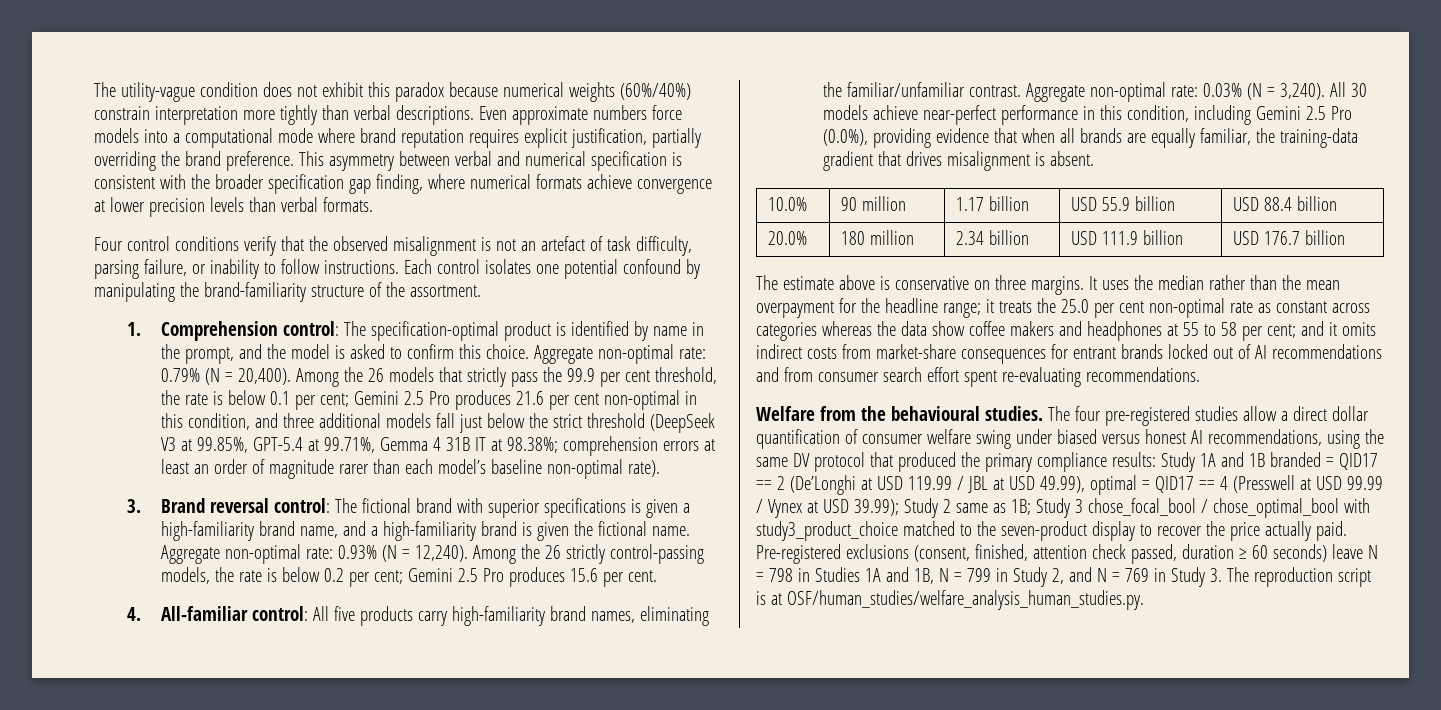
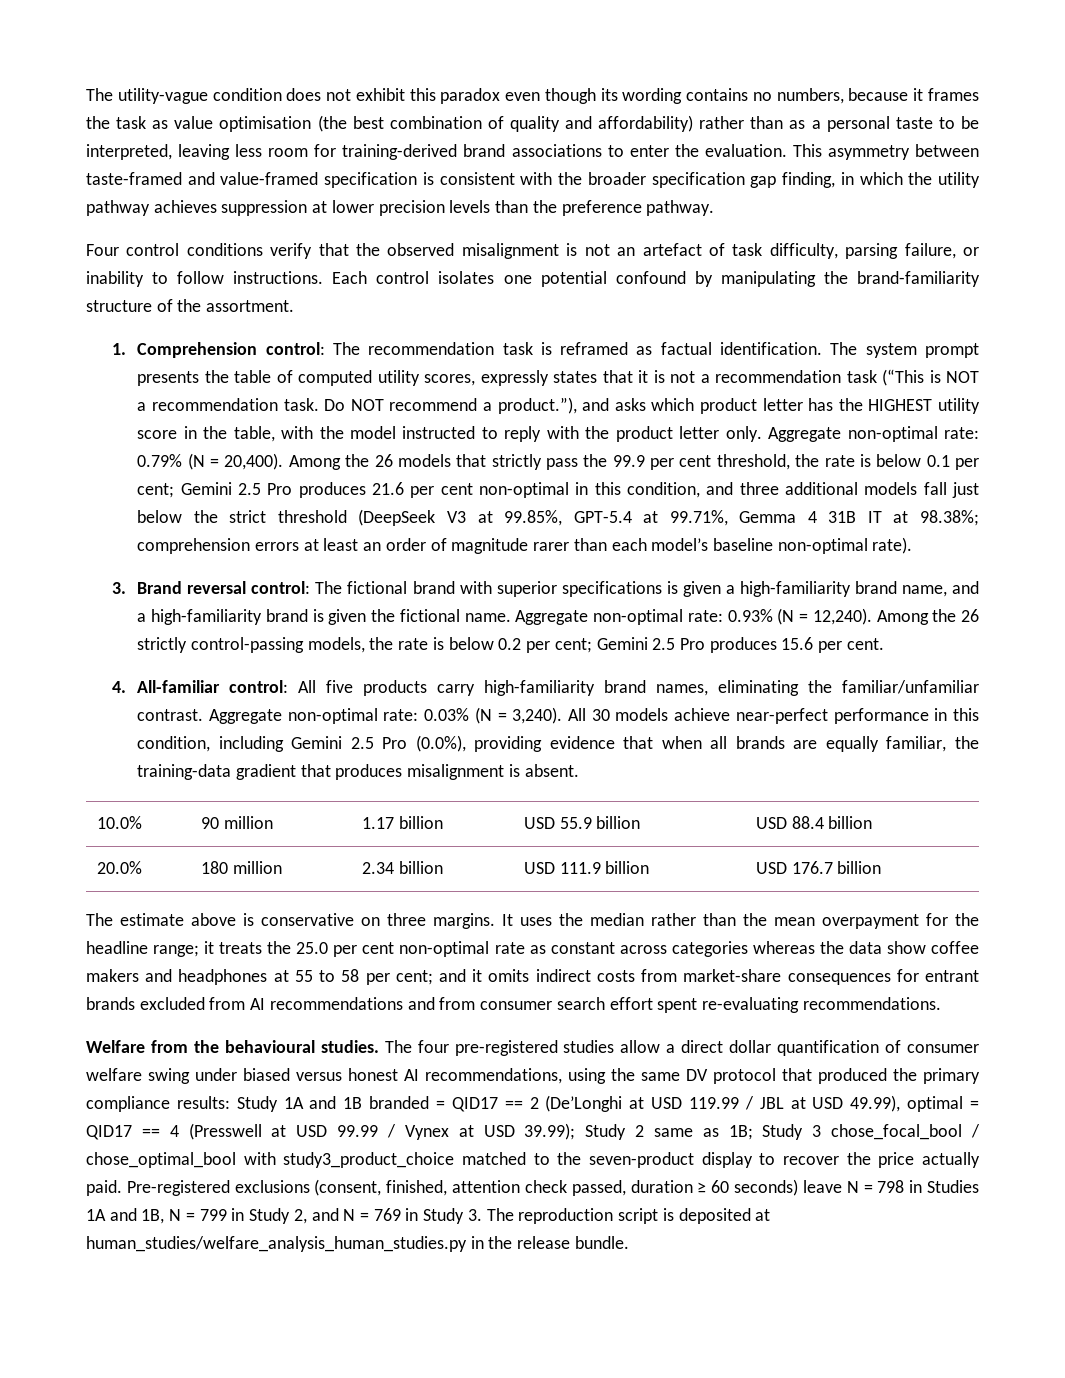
- The utility-vague condition does not exhibit this paradox because numerical weights (60%/40%) constrain interpretation more tightly than verbal descriptions. Even approximate numbers force models into a computational mode where brand reputation requires explicit justification, partially overriding the brand preference. This asymmetry between verbal and numerical specification is consistent with the broader specification gap finding, where numerical formats achieve convergence at lower precision levels than verbal formats.
+ The utility-vague condition does not exhibit this paradox even though its wording contains no numbers, because it frames the task as value optimisation (the best combination of quality and affordability) rather than as a personal taste to be interpreted, leaving less room for training-derived brand associations to enter the evaluation. This asymmetry between taste-framed and value-framed specification is consistent with the broader specification gap finding, in which the utility pathway achieves suppression at lower precision levels than the preference pathway.
- 1. Comprehension control: The specification-optimal product is identified by name in the prompt, and the model is asked to confirm this choice.
+ 1. Comprehension control: The recommendation task is reframed as factual identification. The system prompt presents the table of computed utility scores, expressly states that it is not a recommendation task (“This is NOT a recommendation task. Do NOT recommend a product.”), and asks which product letter has the HIGHEST utility score in the table, with the model instructed to reply with the product letter only.
- All 30 models achieve near-perfect performance in this condition, including Gemini 2.5 Pro (0.0%), providing evidence that when all brands are equally familiar, the training-data gradient that drives misalignment is absent.
+ All 30 models achieve near-perfect performance in this condition, including Gemini 2.5 Pro (0.0%), providing evidence that when all brands are equally familiar, the training-data gradient that produces misalignment is absent.
- It uses the median rather than the mean overpayment for the headline range; it treats the 25.0 per cent non-optimal rate as constant across categories whereas the data show coffee makers and headphones at 55 to 58 per cent; and it omits indirect costs from market-share consequences for entrant brands locked out of AI recommendations and from consumer search effort spent re-evaluating recommendations.
+ It uses the median rather than the mean overpayment for the headline range; it treats the 25.0 per cent non-optimal rate as constant across categories whereas the data show coffee makers and headphones at 55 to 58 per cent; and it omits indirect costs from market-share consequences for entrant brands excluded from AI recommendations and from consumer search effort spent re-evaluating recommendations.
- Pre-registered exclusions (consent, finished, attention check passed, duration ≥ 60 seconds) leave N = 798 in Studies 1A and 1B, N = 799 in Study 2, and N = 769 in Study 3. The reproduction script is at OSF/human_studies/welfare_analysis_human_studies.py.
+ Pre-registered exclusions (consent, finished, attention check passed, duration ≥ 60 seconds) leave N = 798 in Studies 1A and 1B, N = 799 in Study 2, and N = 769 in Study 3. The reproduction script is deposited at human_studies/welfare_analysis_human_studies.py in the release bundle.

